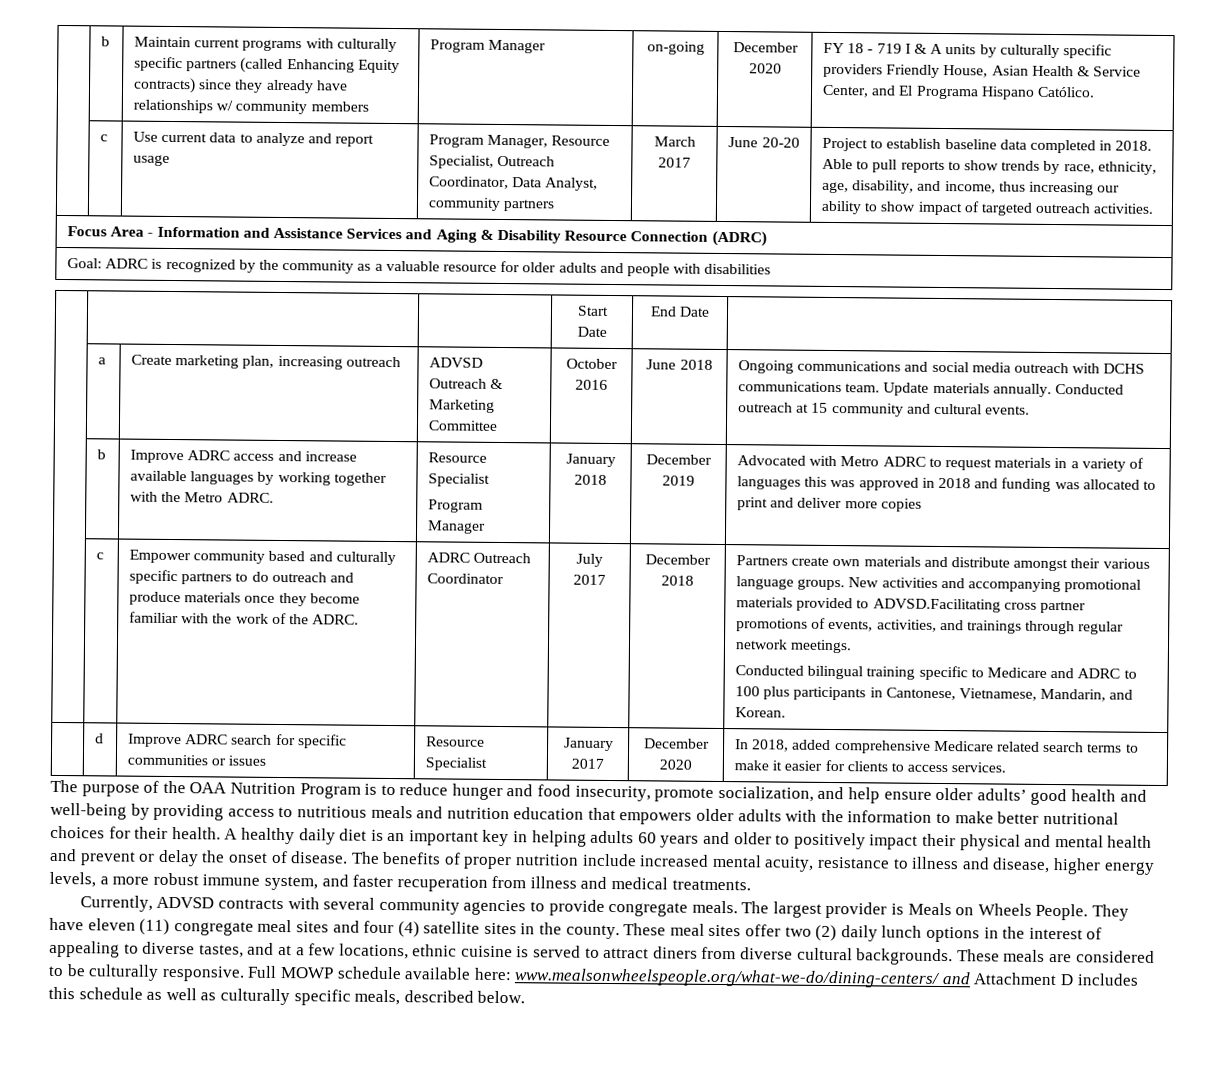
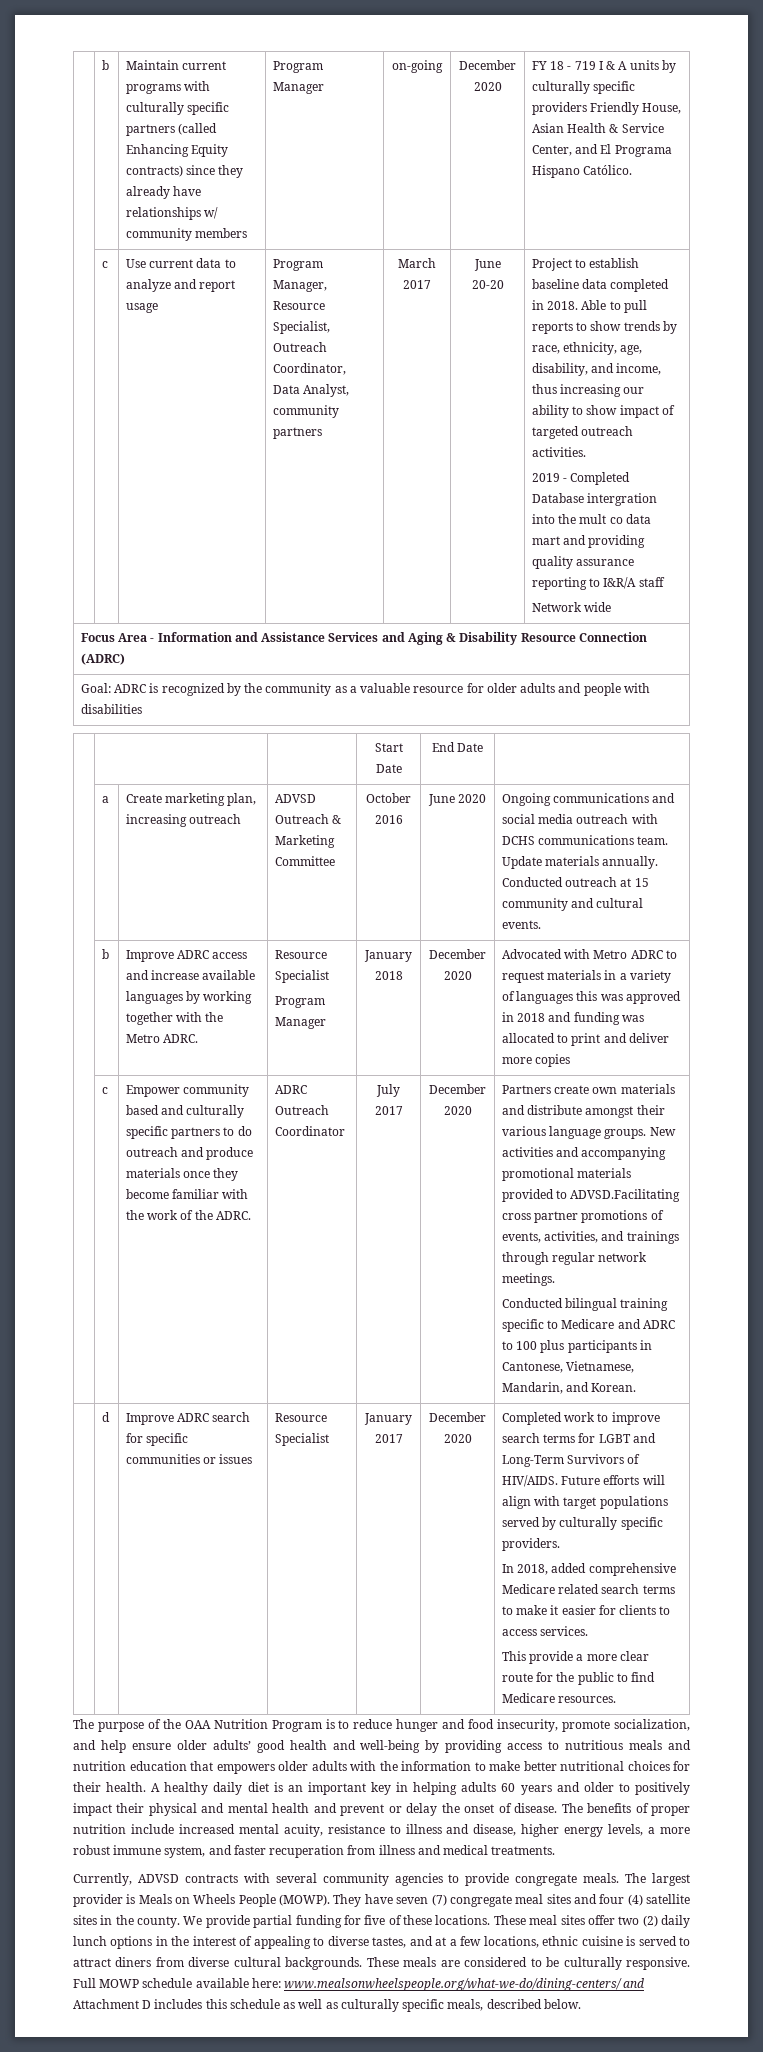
+ 2019 - Completed Database intergration into the mult co data mart and providing quality assurance reporting to I&R/A staff
+ Network wide
- | a | Create marketing plan, increasing outreach | ADVSD Outreach & Marketing Committee | October 2016 | June 2018 | Ongoing communications and social media outreach with DCHS communications team. Update materials annually. Conducted outreach at 15 community and cultural events.
+ | a | Create marketing plan, increasing outreach | ADVSD Outreach & Marketing Committee | October 2016 | June 2020 | Ongoing communications and social media outreach with DCHS communications team. Update materials annually. Conducted outreach at 15 community and cultural events.
- January 2018 | December 2019
+ January 2018 | December 2020
- July 2017 | December 2018
+ July 2017 | December 2020
+ Completed work to improve search terms for LGBT and Long-Term Survivors of HIV/AIDS. Future efforts will align with target populations served by culturally specific providers.
+ This provide a more clear route for the public to find Medicare resources.
- The largest provider is Meals on Wheels People. They have eleven (11) congregate meal sites and four (4) satellite sites in the county.
+ The largest provider is Meals on Wheels People (MOWP). They have seven (7) congregate meal sites and four (4) satellite sites in the county.
+ We provide partial funding for five of these locations.

